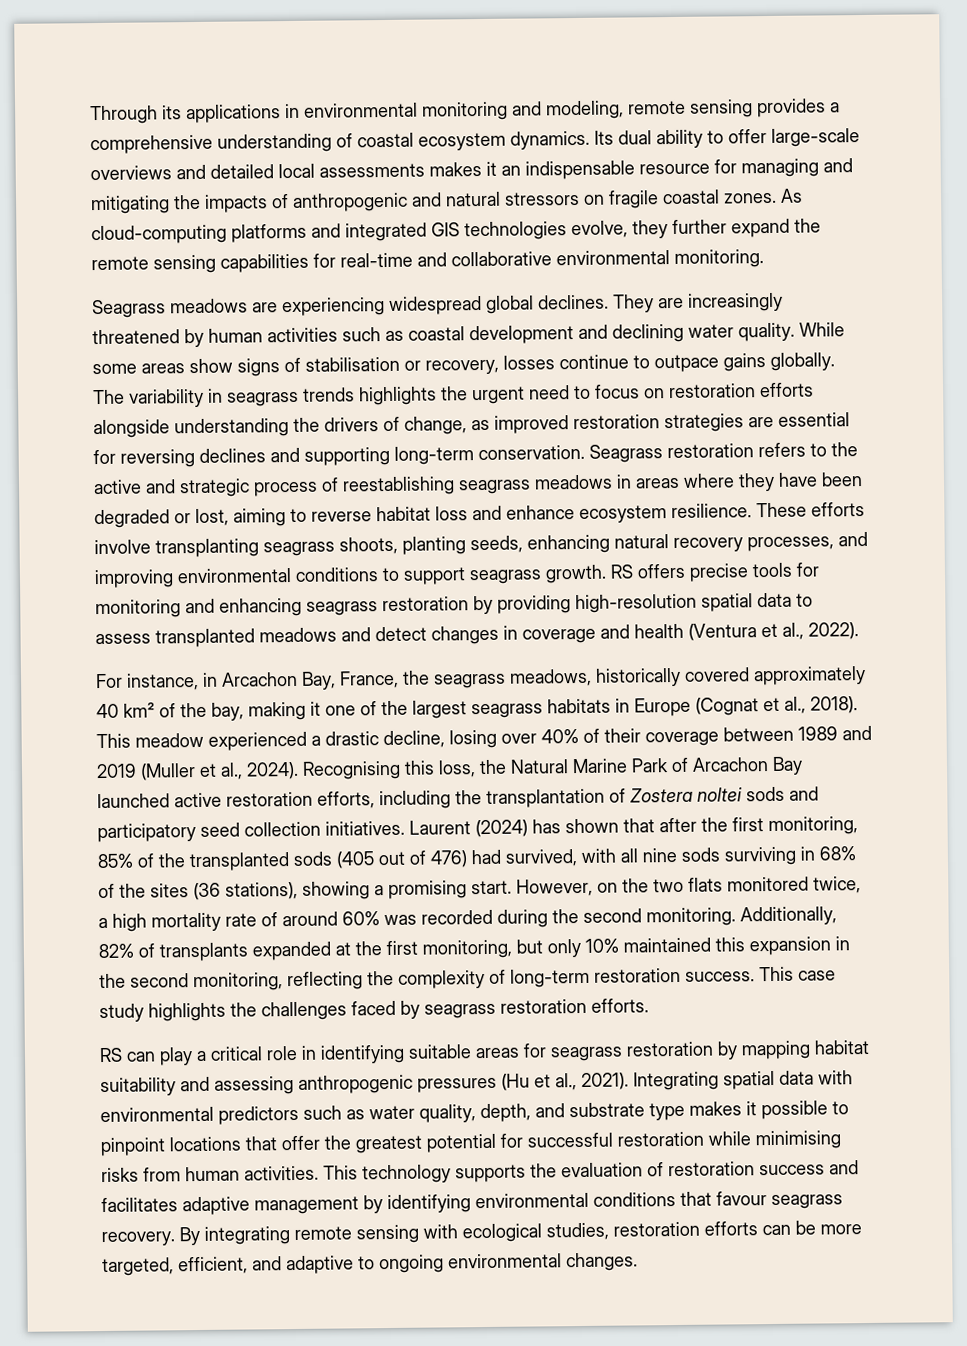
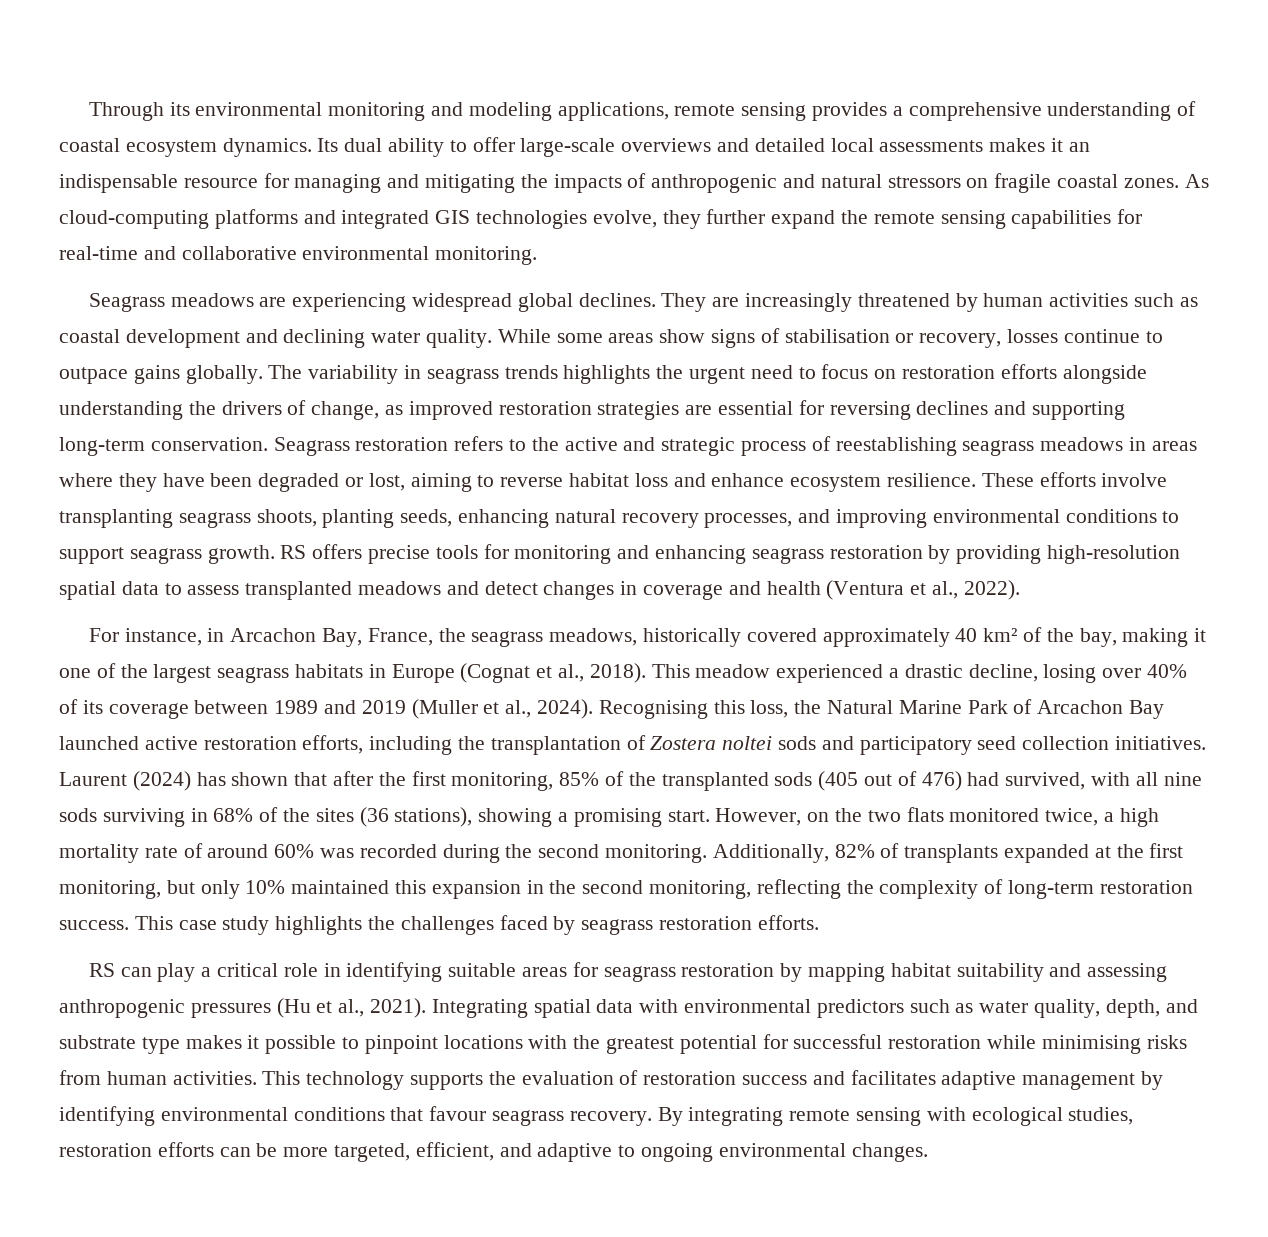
- Through its applications in environmental monitoring and modeling, remote sensing provides a comprehensive understanding of coastal ecosystem dynamics.
+ Through its environmental monitoring and modeling applications, remote sensing provides a comprehensive understanding of coastal ecosystem dynamics.
- This meadow experienced a drastic decline, losing over 40% of their coverage between 1989 and 2019 (Muller et al., 2024).
+ This meadow experienced a drastic decline, losing over 40% of its coverage between 1989 and 2019 (Muller et al., 2024).
- Integrating spatial data with environmental predictors such as water quality, depth, and substrate type makes it possible to pinpoint locations that offer the greatest potential for successful restoration while minimising risks from human activities.
+ Integrating spatial data with environmental predictors such as water quality, depth, and substrate type makes it possible to pinpoint locations with the greatest potential for successful restoration while minimising risks from human activities.

